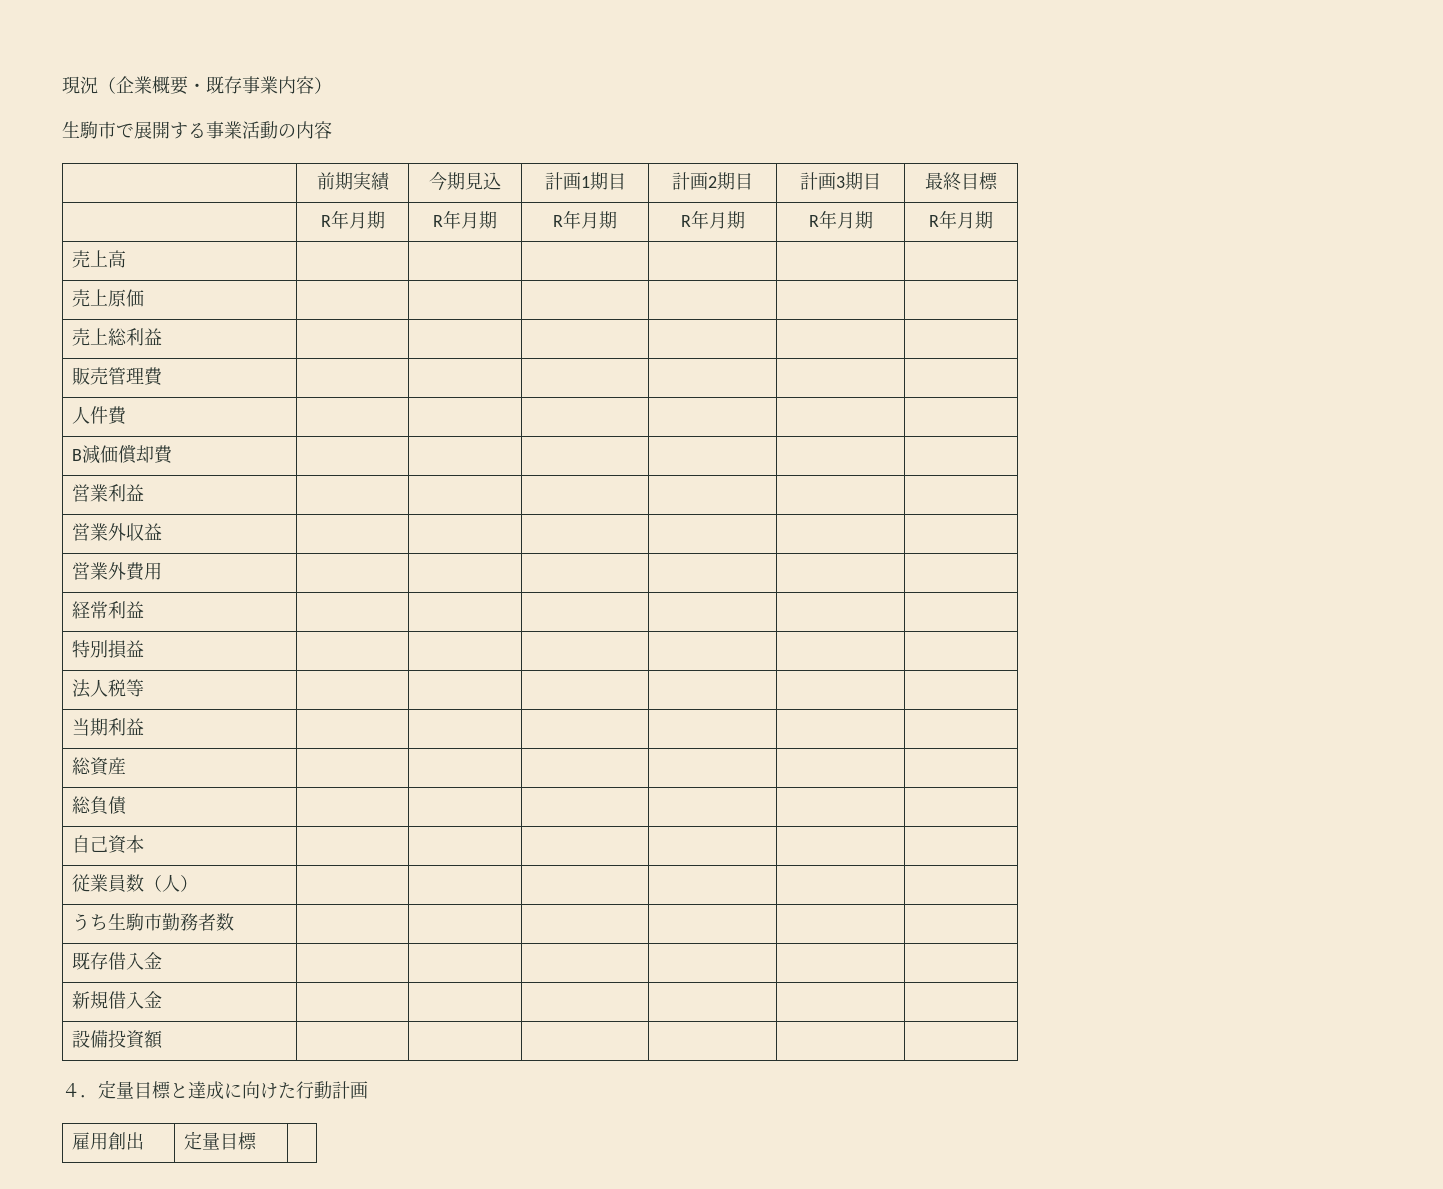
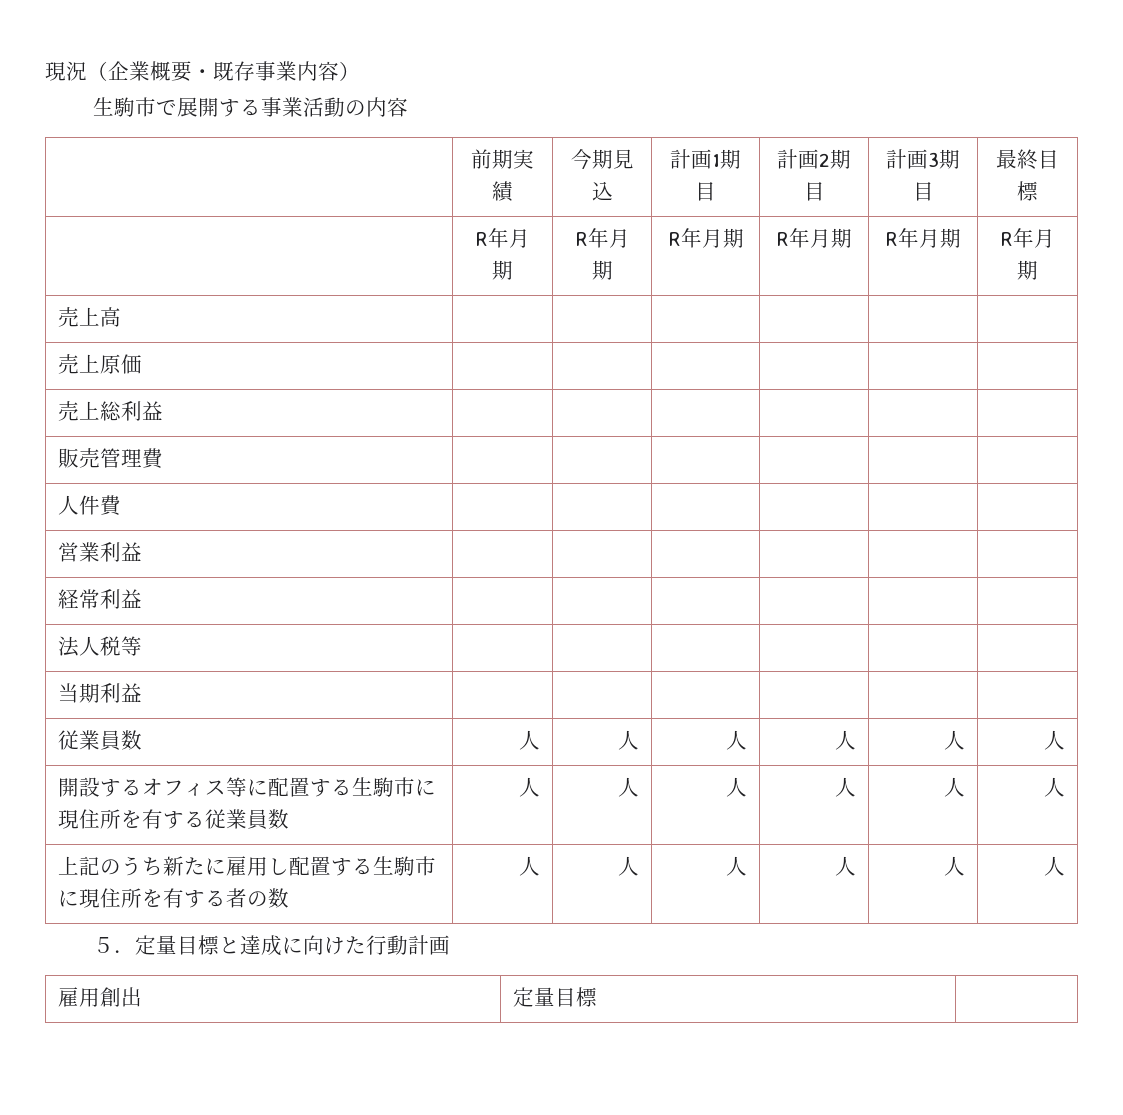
- B減価償却費 | | | | | |
- 営業外収益 | | | | | |
- 営業外費用 | | | | | |
- 特別損益 | | | | | |
  当期利益 | | | | | |
- 総資産 | | | | | |
- 総負債 | | | | | |
- 自己資本 | | | | | |
- 従業員数（人） | | | | | |
- うち生駒市勤務者数 | | | | | |
- 既存借入金 | | | | | |
- 新規借入金 | | | | | |
- 設備投資額 | | | | | |
- ４．定量目標と達成に向けた行動計画
+ 従業員数 | 人 | 人 | 人 | 人 | 人 | 人
+ 開設するオフィス等に配置する生駒市に現住所を有する従業員数 | 人 | 人 | 人 | 人 | 人 | 人
+ 上記のうち新たに雇用し配置する生駒市に現住所を有する者の数 | 人 | 人 | 人 | 人 | 人 | 人
+ ５．定量目標と達成に向けた行動計画

